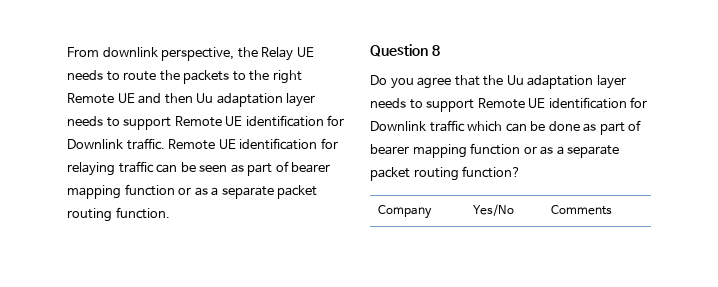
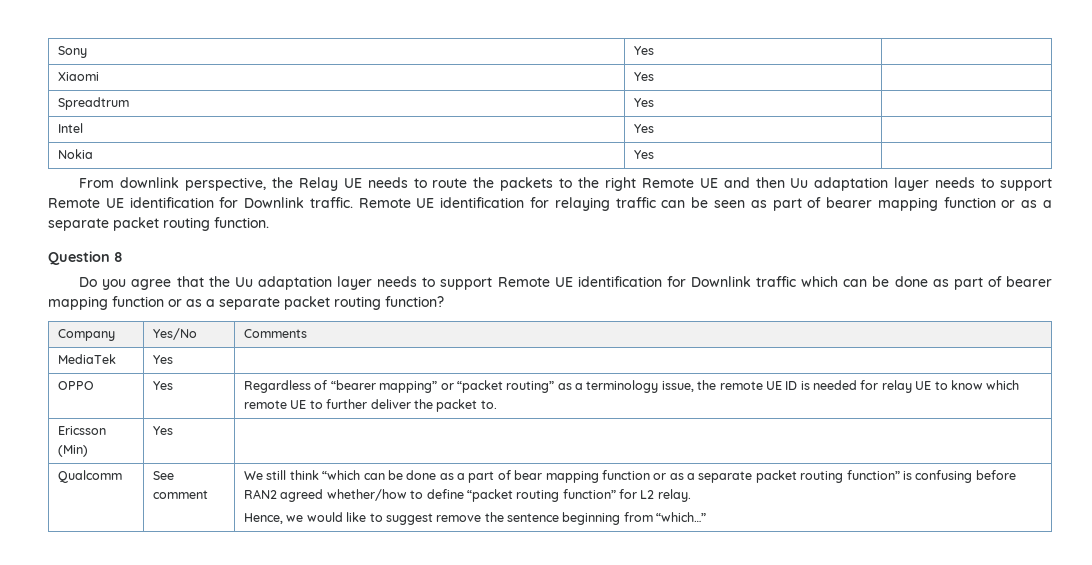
+ Sony | Yes |
+ Xiaomi | Yes |
+ Spreadtrum | Yes |
+ Intel | Yes |
+ Nokia | Yes |
+ MediaTek | Yes |
+ OPPO | Yes | Regardless of “bearer mapping” or “packet routing” as a terminology issue, the remote UE ID is needed for relay UE to know which remote UE to further deliver the packet to.
+ Ericsson (Min) | Yes |
+ Qualcomm | See comment | We still think “which can be done as a part of bear mapping function or as a separate packet routing function” is confusing before RAN2 agreed whether/how to define “packet routing function” for L2 relay.
+ Hence, we would like to suggest remove the sentence beginning from “which…”

